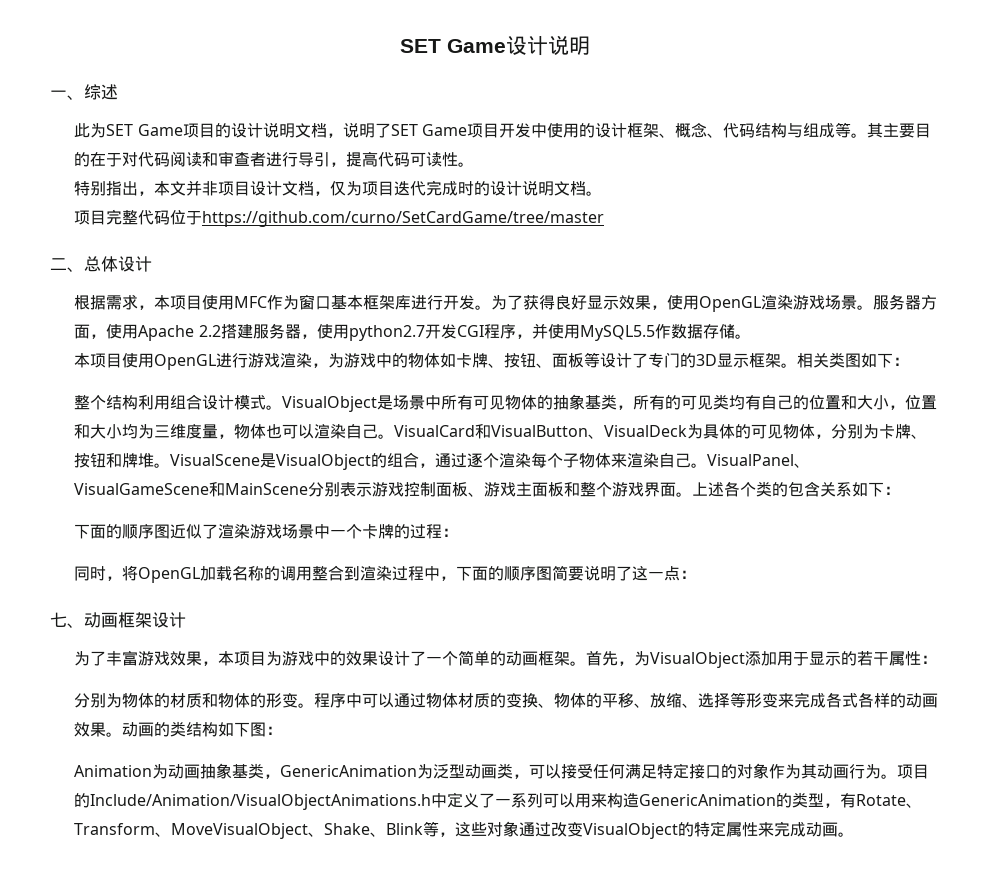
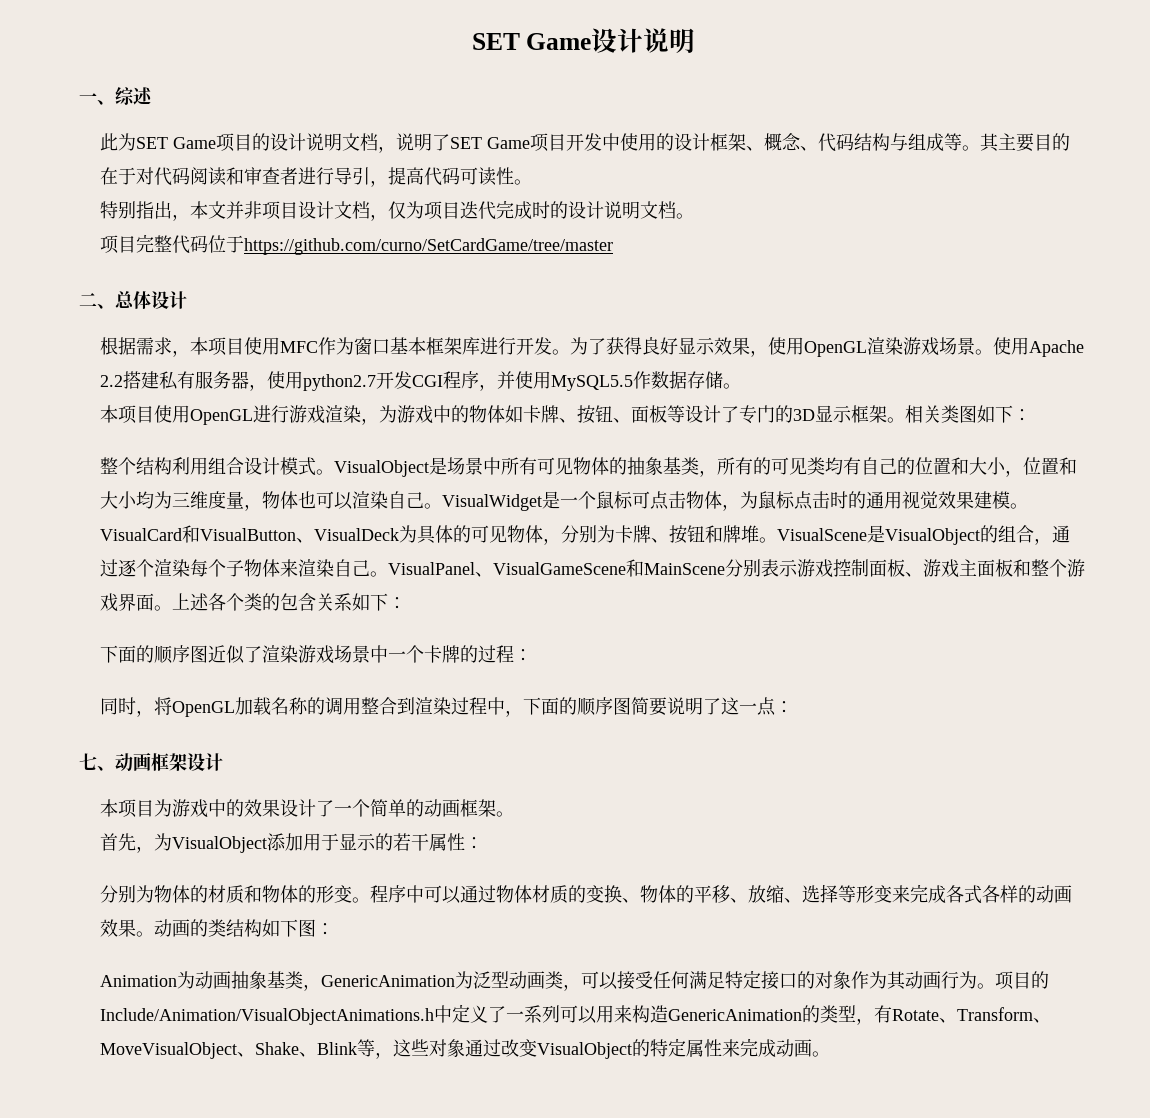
- 服务器方面，使用Apache 2.2搭建服务器，使用python2.7开发CGI程序，并使用MySQL5.5作数据存储。
+ 使用Apache 2.2搭建私有服务器，使用python2.7开发CGI程序，并使用MySQL5.5作数据存储。
+ VisualWidget是一个鼠标可点击物体，为鼠标点击时的通用视觉效果建模。
- 为了丰富游戏效果，本项目为游戏中的效果设计了一个简单的动画框架。首先，为VisualObject添加用于显示的若干属性：
+ 本项目为游戏中的效果设计了一个简单的动画框架。
+ 首先，为VisualObject添加用于显示的若干属性：

